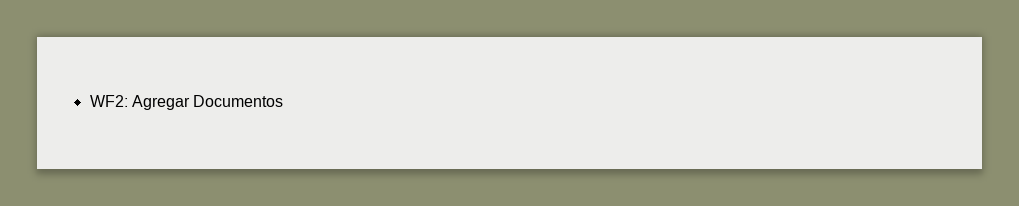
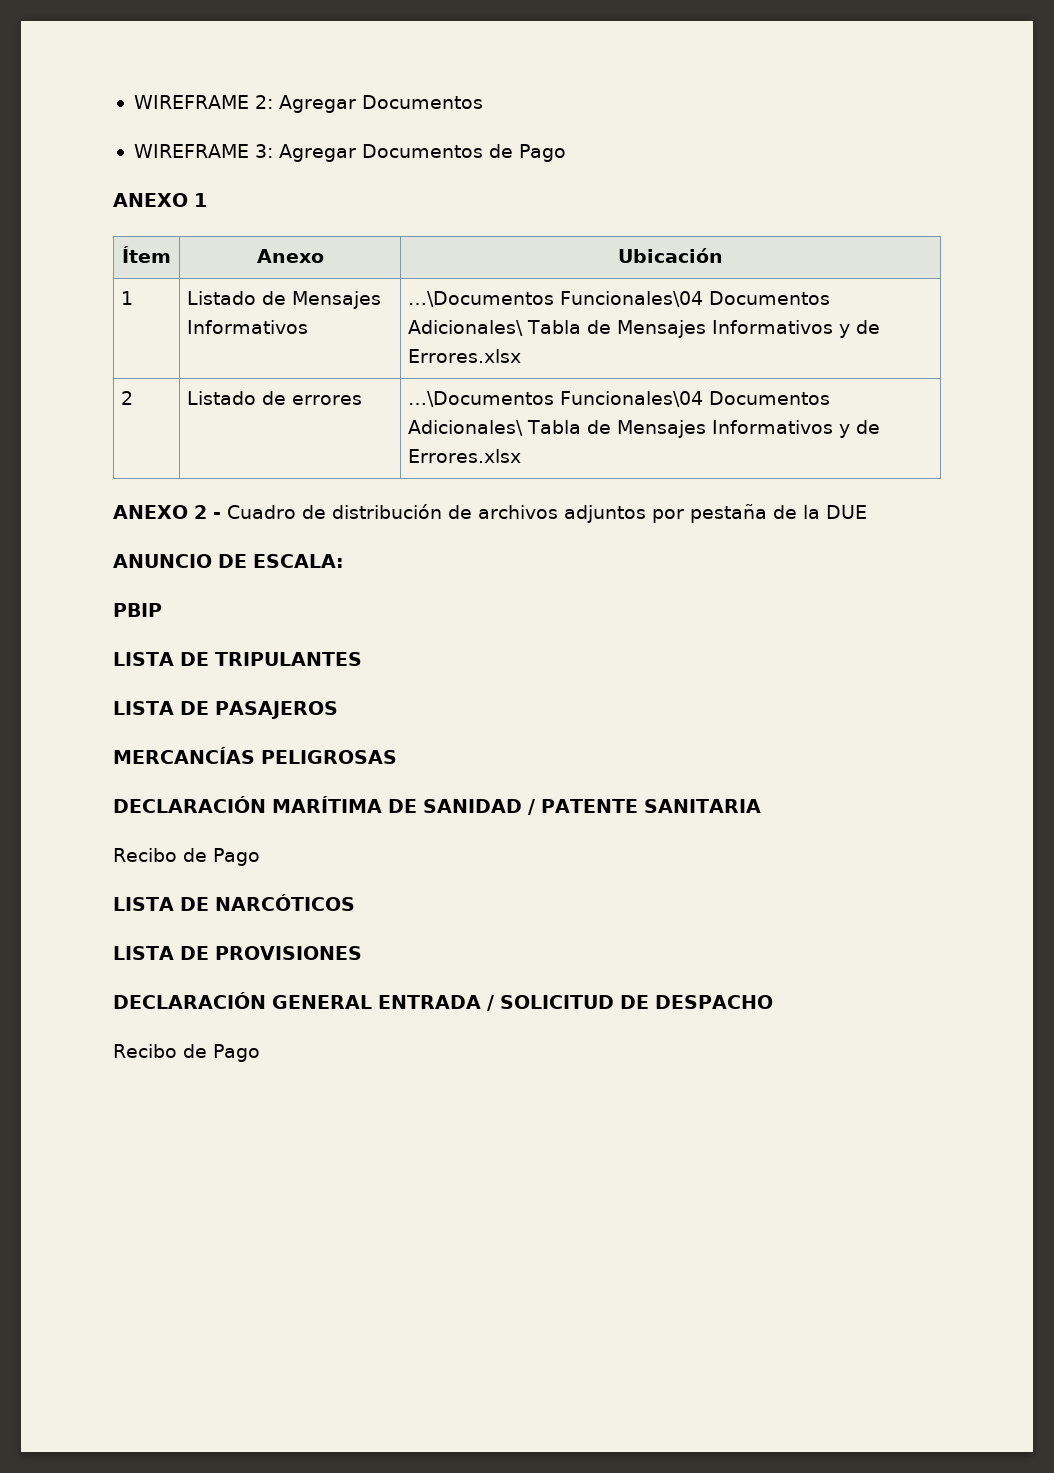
- WF2: Agregar Documentos
+ WIREFRAME 2: Agregar Documentos
+ WIREFRAME 3: Agregar Documentos de Pago
+ ANEXO 1
+ Ítem | Anexo | Ubicación
+ 1 | Listado de Mensajes Informativos | …\Documentos Funcionales\04 Documentos Adicionales\ Tabla de Mensajes Informativos y de Errores.xlsx
+ 2 | Listado de errores | …\Documentos Funcionales\04 Documentos Adicionales\ Tabla de Mensajes Informativos y de Errores.xlsx
+ ANEXO 2 - Cuadro de distribución de archivos adjuntos por pestaña de la DUE
+ ANUNCIO DE ESCALA:
+ PBIP
+ LISTA DE TRIPULANTES
+ LISTA DE PASAJEROS
+ MERCANCÍAS PELIGROSAS
+ DECLARACIÓN MARÍTIMA DE SANIDAD / PATENTE SANITARIA
+ Recibo de Pago
+ LISTA DE NARCÓTICOS
+ LISTA DE PROVISIONES
+ DECLARACIÓN GENERAL ENTRADA / SOLICITUD DE DESPACHO
+ Recibo de Pago

